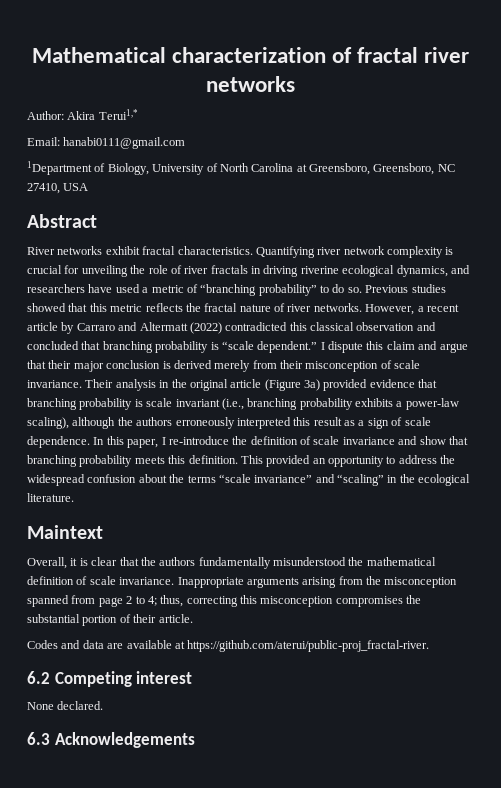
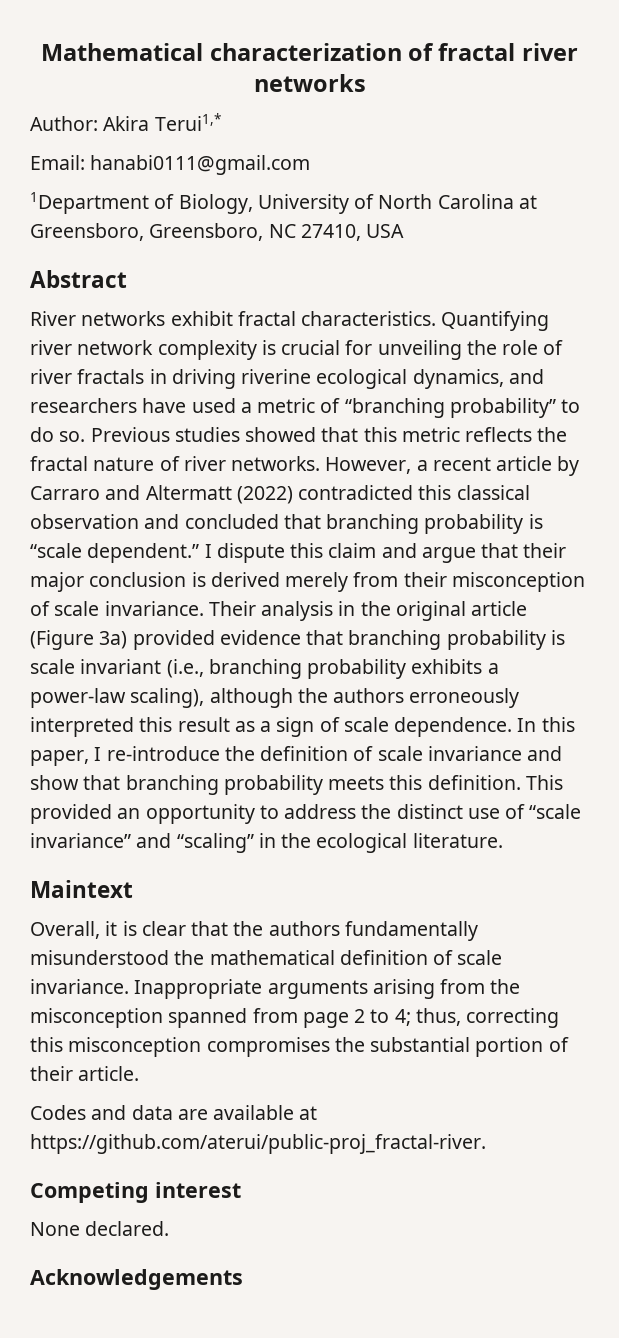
- This provided an opportunity to address the widespread confusion about the terms “scale invariance” and “scaling” in the ecological literature.
+ This provided an opportunity to address the distinct use of “scale invariance” and “scaling” in the ecological literature.
- 6.2 Competing interest
+ Competing interest
- 6.3 Acknowledgements
+ Acknowledgements

